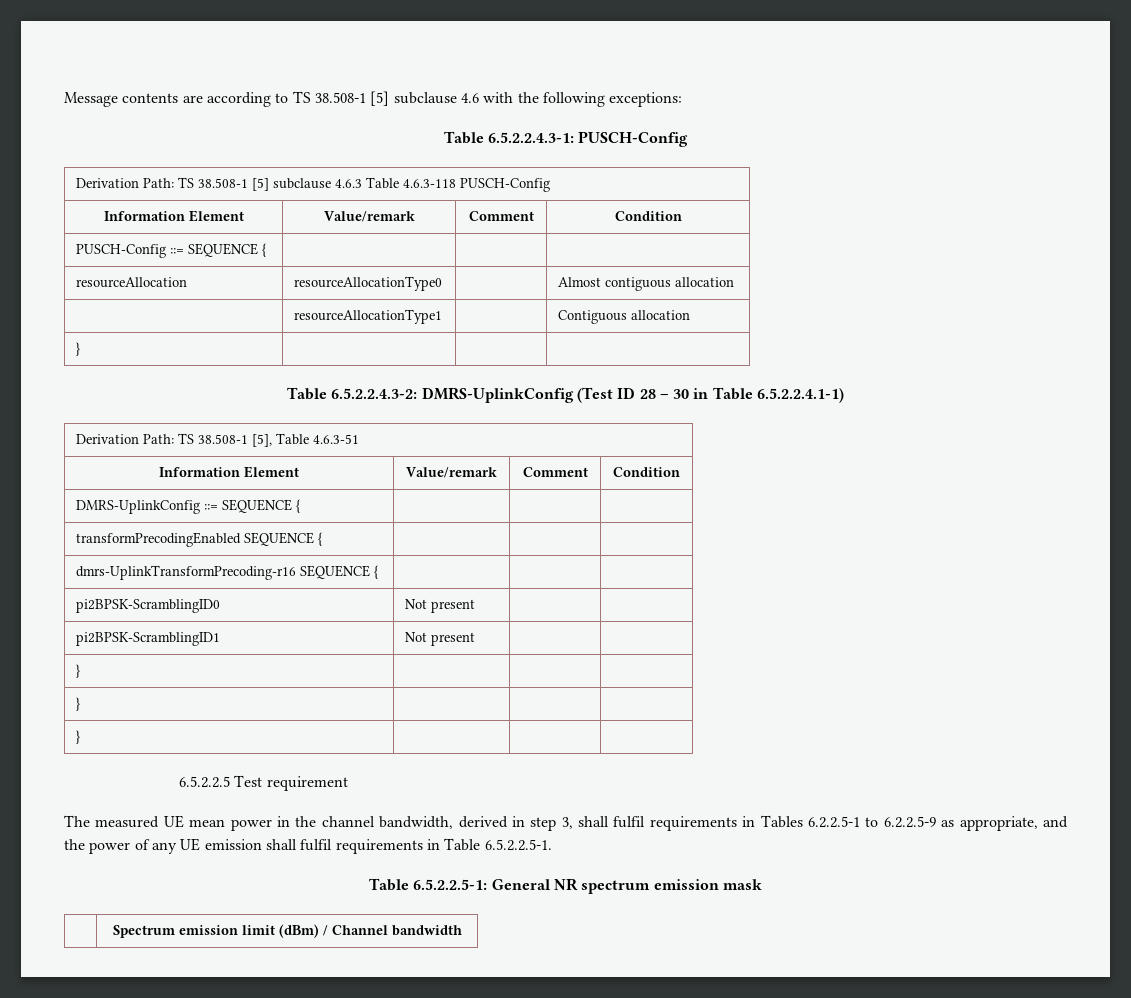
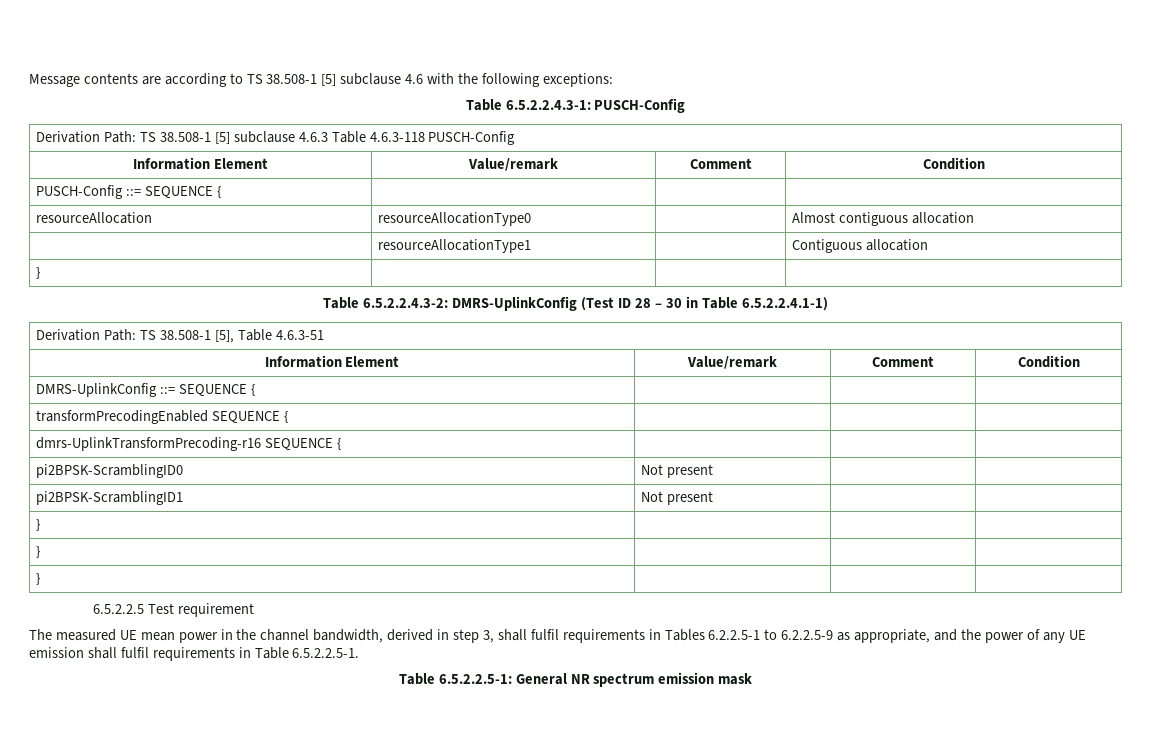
- | Spectrum emission limit (dBm) / Channel bandwidth

